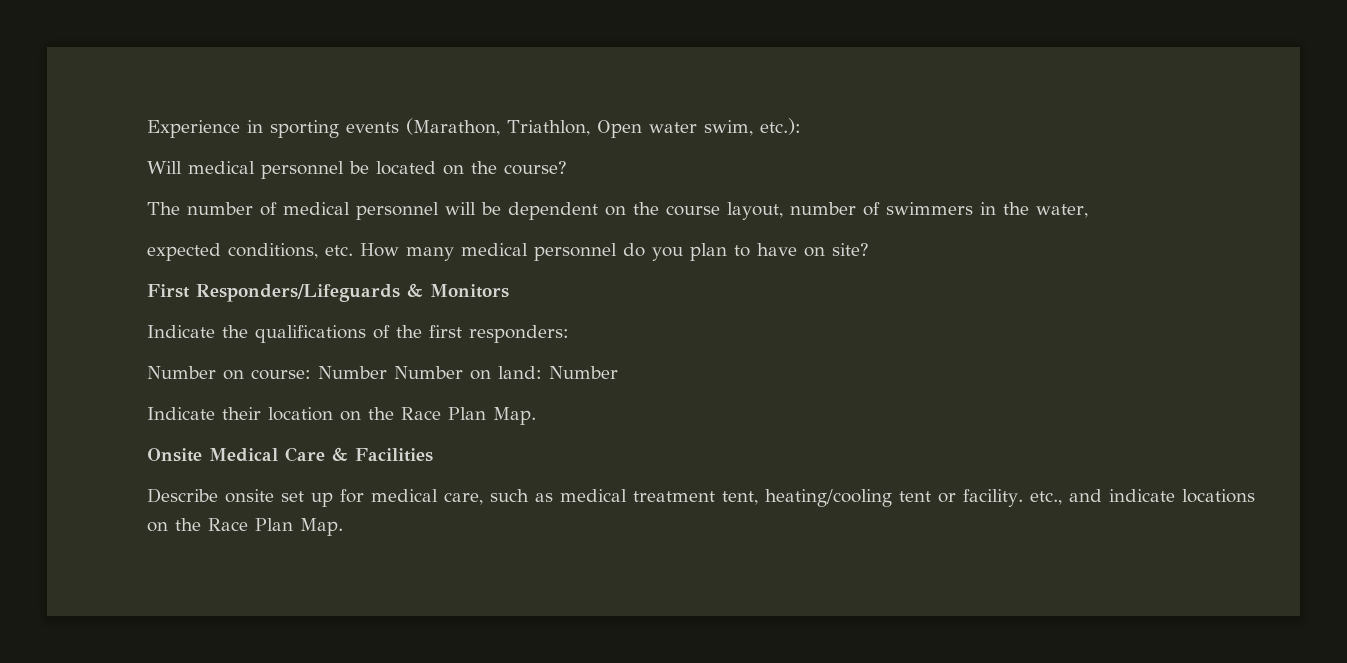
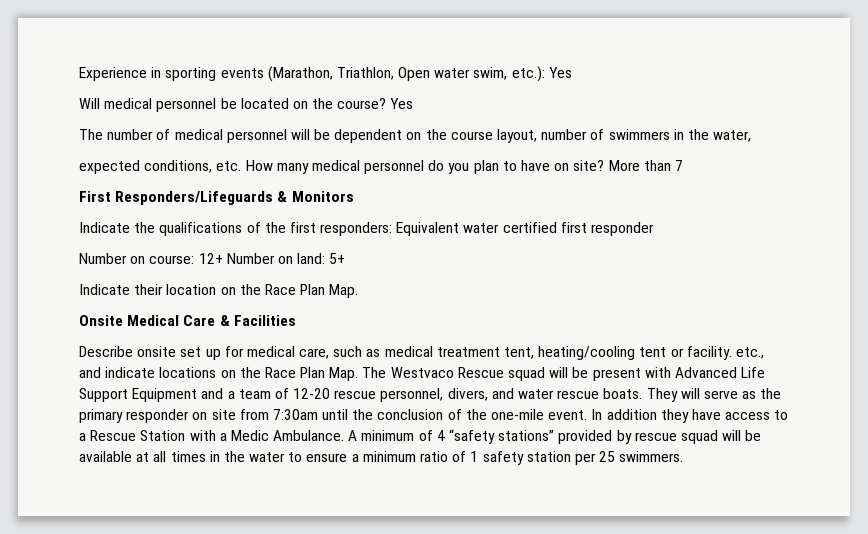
- Experience in sporting events (Marathon, Triathlon, Open water swim, etc.):
+ Experience in sporting events (Marathon, Triathlon, Open water swim, etc.): Yes
- Will medical personnel be located on the course?
+ Will medical personnel be located on the course? Yes
+ More than 7
- Indicate the qualifications of the first responders:
+ Indicate the qualifications of the first responders: Equivalent water certified first responder
- Number on course: Number Number on land: Number
+ Number on course: 12+ Number on land: 5+
- Describe onsite set up for medical care, such as medical treatment tent, heating/cooling tent or facility. etc., and indicate locations on the Race Plan Map.
+ Describe onsite set up for medical care, such as medical treatment tent, heating/cooling tent or facility. etc., and indicate locations on the Race Plan Map. The Westvaco Rescue squad will be present with Advanced Life Support Equipment and a team of 12-20 rescue personnel, divers, and water rescue boats. They will serve as the primary responder on site from 7:30am until the conclusion of the one-mile event. In addition they have access to a Rescue Station with a Medic Ambulance. A minimum of 4 “safety stations” provided by rescue squad will be available at all times in the water to ensure a minimum ratio of 1 safety station per 25 swimmers.

